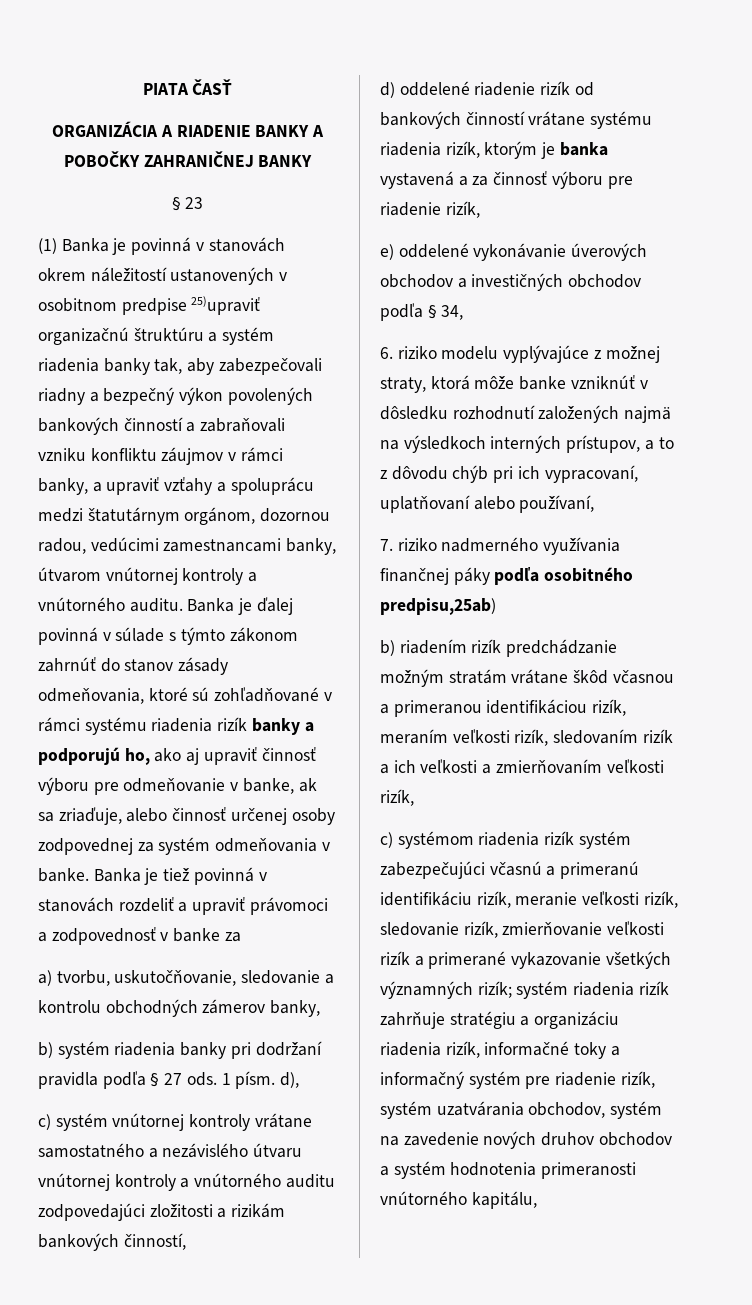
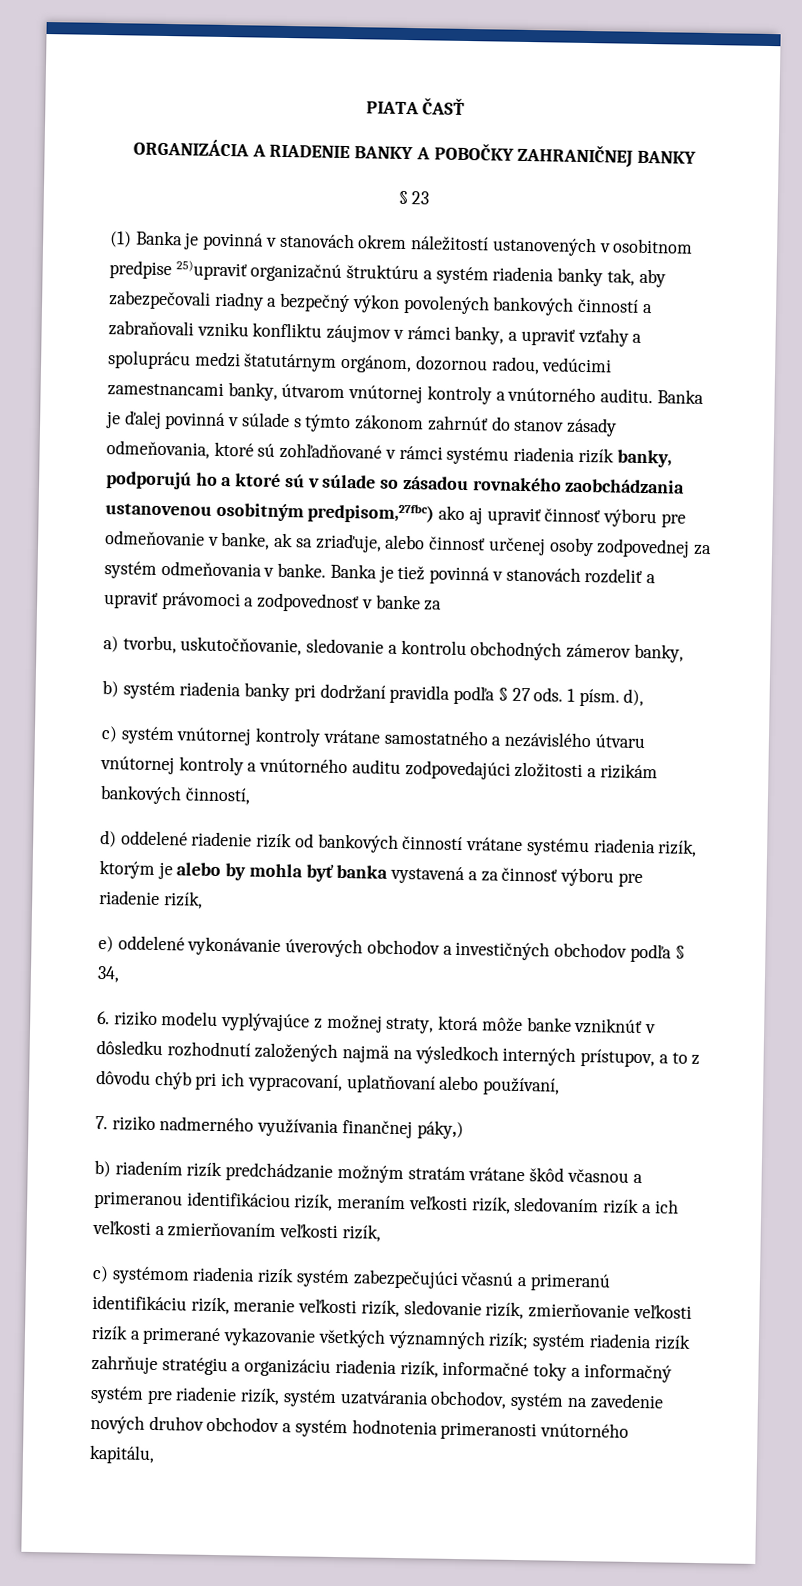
- Banka je ďalej povinná v súlade s týmto zákonom zahrnúť do stanov zásady odmeňovania, ktoré sú zohľadňované v rámci systému riadenia rizík banky a podporujú ho, ako aj upraviť činnosť výboru pre odmeňovanie v banke, ak sa zriaďuje, alebo činnosť určenej osoby zodpovednej za systém odmeňovania v banke.
+ Banka je ďalej povinná v súlade s týmto zákonom zahrnúť do stanov zásady odmeňovania, ktoré sú zohľadňované v rámci systému riadenia rizík banky, podporujú ho a ktoré sú v súlade so zásadou rovnakého zaobchádzania ustanovenou osobitným predpisom,27fbc) ako aj upraviť činnosť výboru pre odmeňovanie v banke, ak sa zriaďuje, alebo činnosť určenej osoby zodpovednej za systém odmeňovania v banke.
- d) oddelené riadenie rizík od bankových činností vrátane systému riadenia rizík, ktorým je banka vystavená a za činnosť výboru pre riadenie rizík,
+ d) oddelené riadenie rizík od bankových činností vrátane systému riadenia rizík, ktorým je alebo by mohla byť banka vystavená a za činnosť výboru pre riadenie rizík,
- 7. riziko nadmerného využívania finančnej páky podľa osobitného predpisu,25ab)
+ 7. riziko nadmerného využívania finančnej páky,)

